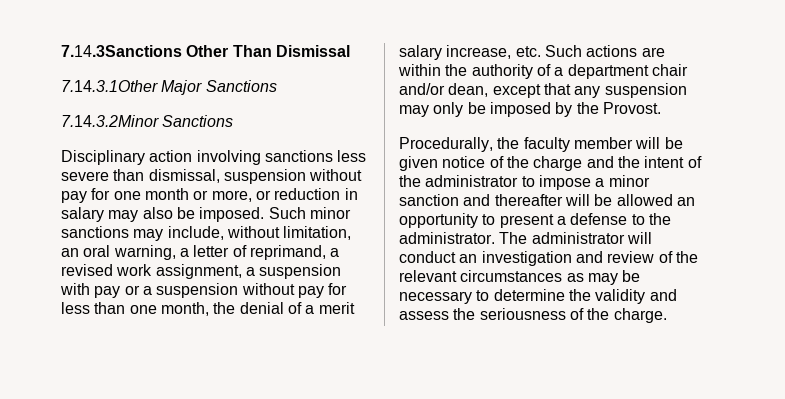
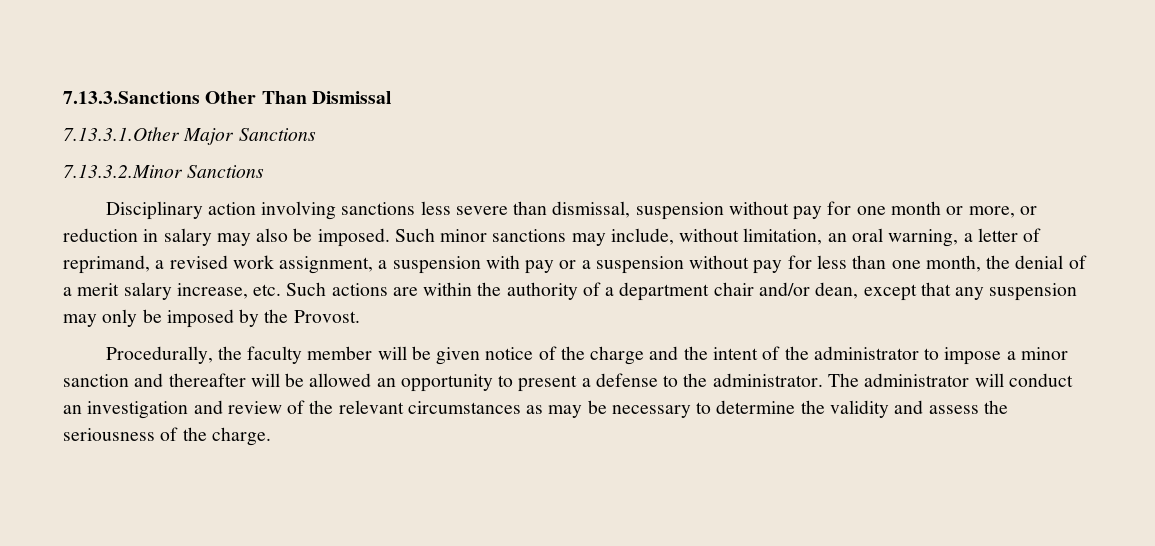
- 7.14.3Sanctions Other Than Dismissal
+ 7.13.3.Sanctions Other Than Dismissal
- 7.14.3.1Other Major Sanctions
+ 7.13.3.1.Other Major Sanctions
- 7.14.3.2Minor Sanctions
+ 7.13.3.2.Minor Sanctions

